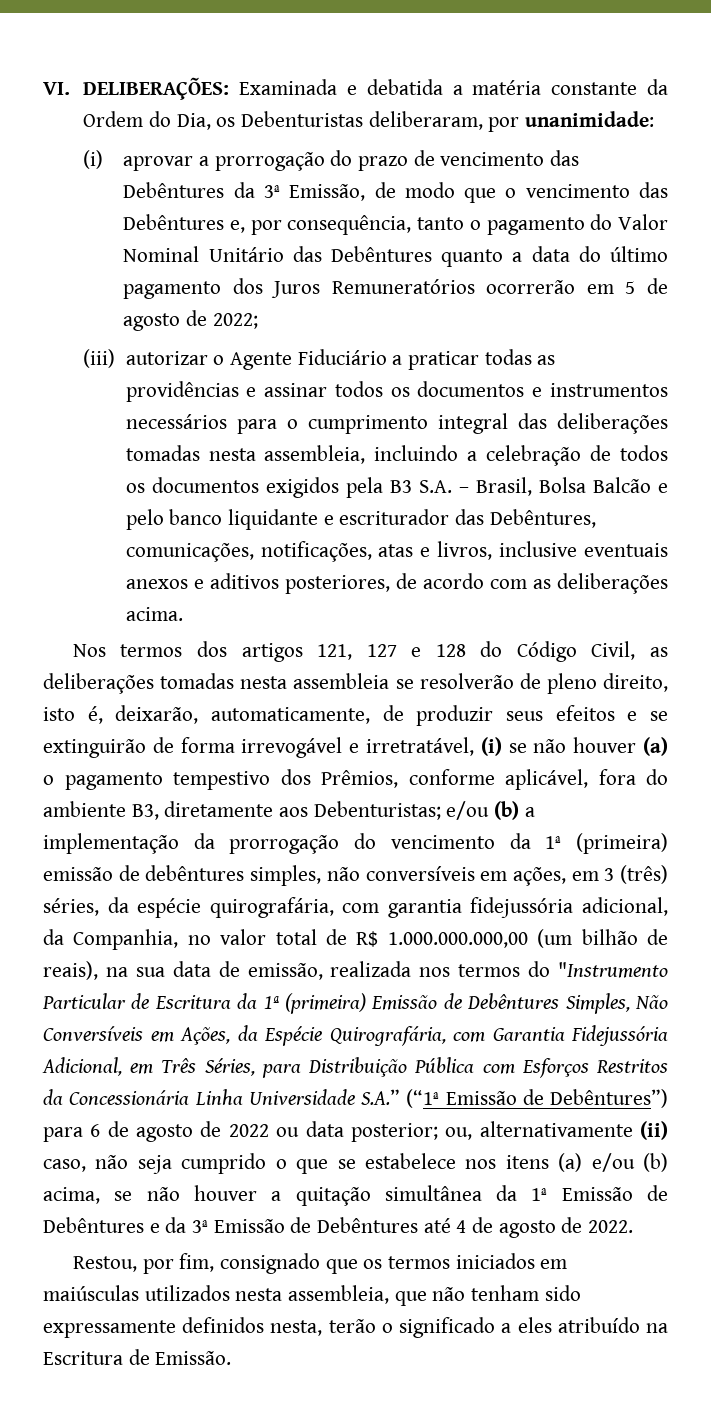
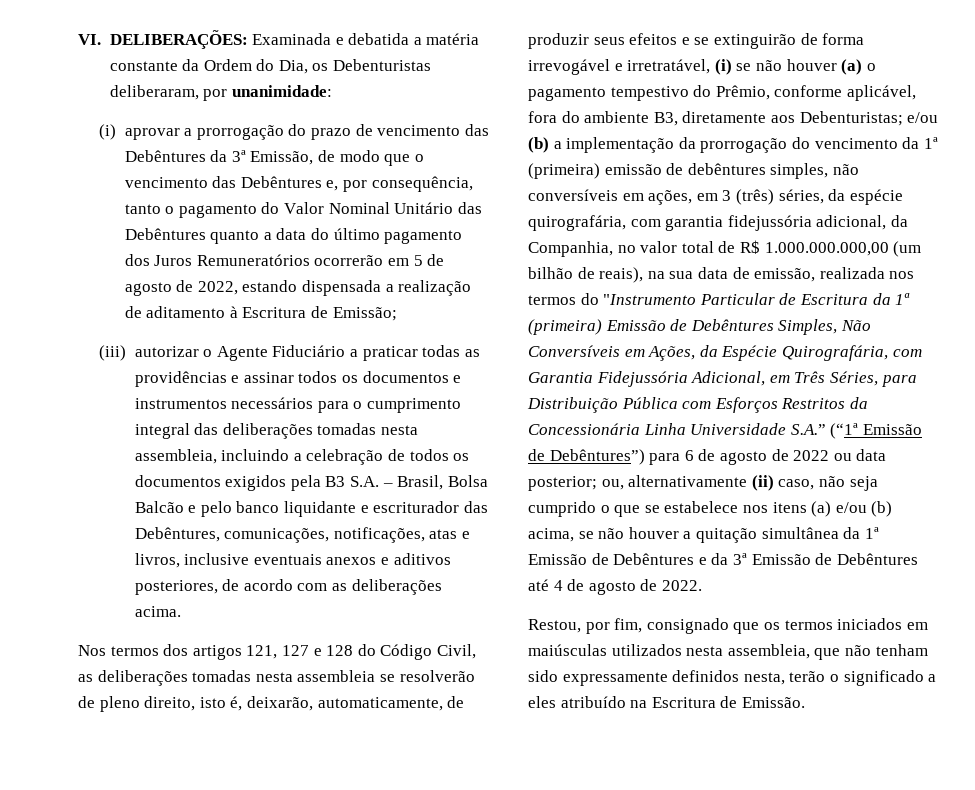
- (i) aprovar a prorrogação do prazo de vencimento das Debêntures da 3ª Emissão, de modo que o vencimento das Debêntures e, por consequência, tanto o pagamento do Valor Nominal Unitário das Debêntures quanto a data do último pagamento dos Juros Remuneratórios ocorrerão em 5 de agosto de 2022;
+ (i) aprovar a prorrogação do prazo de vencimento das Debêntures da 3ª Emissão, de modo que o vencimento das Debêntures e, por consequência, tanto o pagamento do Valor Nominal Unitário das Debêntures quanto a data do último pagamento dos Juros Remuneratórios ocorrerão em 5 de agosto de 2022, estando dispensada a realização de aditamento à Escritura de Emissão;
- Nos termos dos artigos 121, 127 e 128 do Código Civil, as deliberações tomadas nesta assembleia se resolverão de pleno direito, isto é, deixarão, automaticamente, de produzir seus efeitos e se extinguirão de forma irrevogável e irretratável, (i) se não houver (a) o pagamento tempestivo dos Prêmios, conforme aplicável, fora do ambiente B3, diretamente aos Debenturistas;
+ Nos termos dos artigos 121, 127 e 128 do Código Civil, as deliberações tomadas nesta assembleia se resolverão de pleno direito, isto é, deixarão, automaticamente, de produzir seus efeitos e se extinguirão de forma irrevogável e irretratável, (i) se não houver (a) o pagamento tempestivo do Prêmio, conforme aplicável, fora do ambiente B3, diretamente aos Debenturistas;

